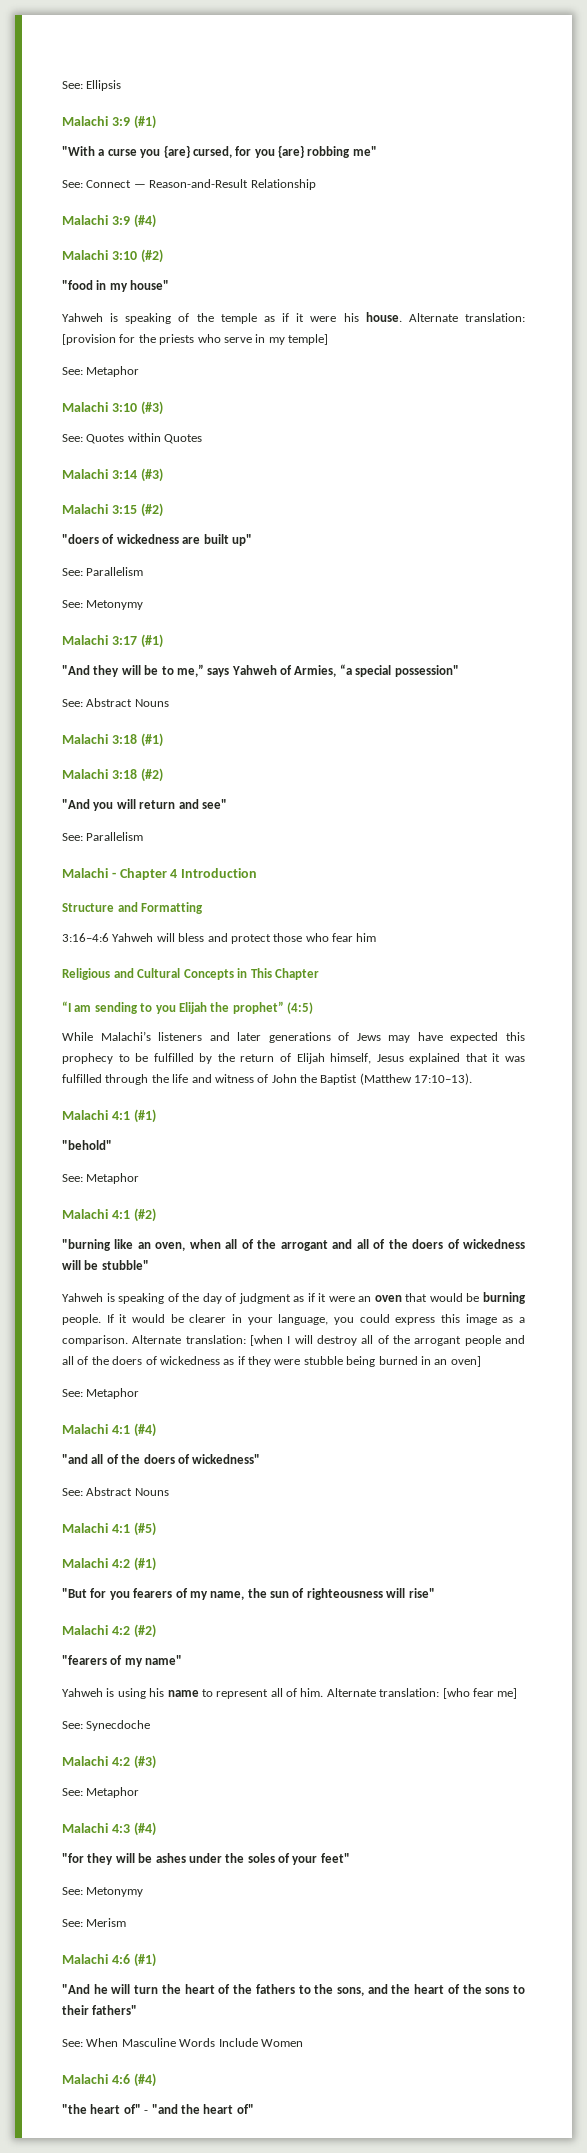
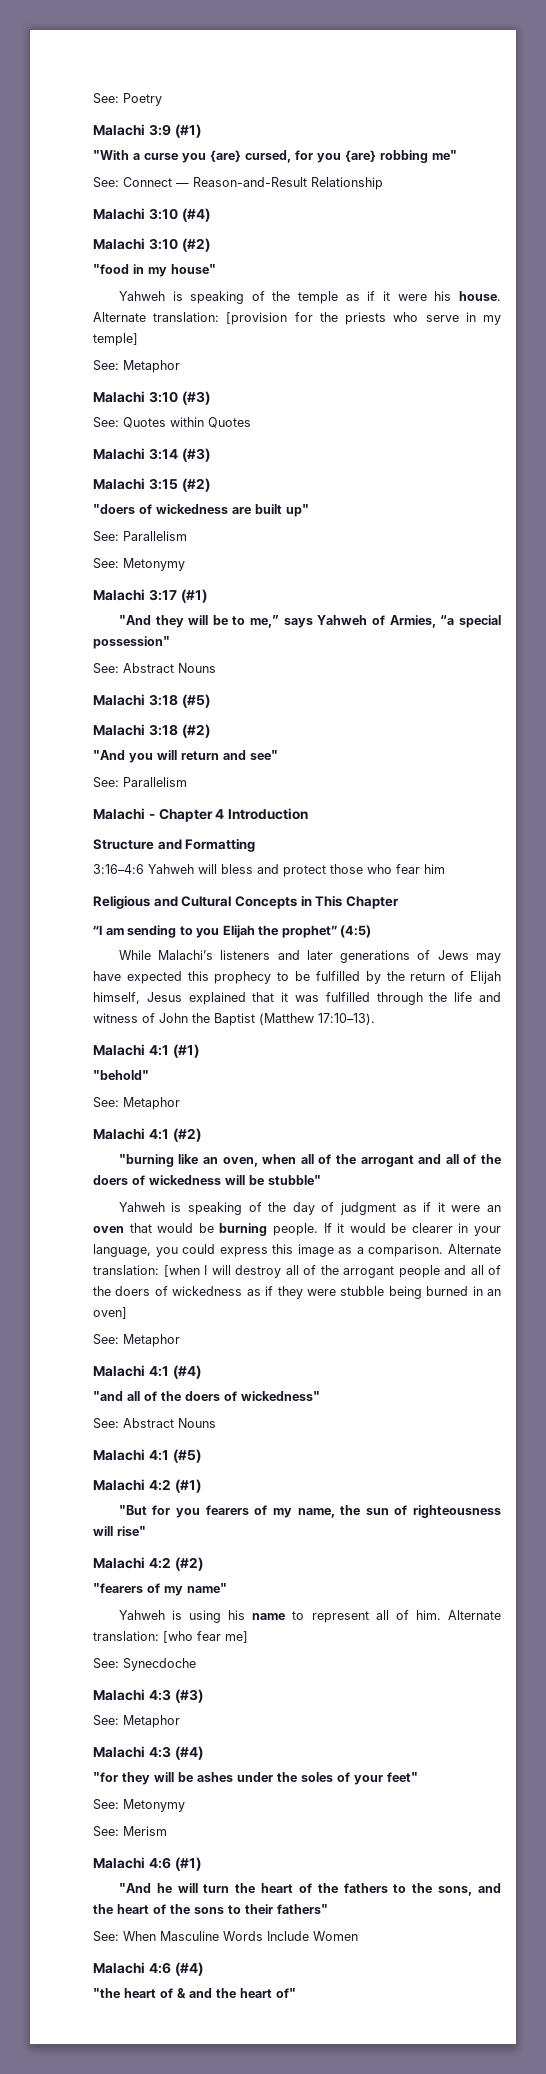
- See: Ellipsis
+ See: Poetry
- Malachi 3:9 (#4)
+ Malachi 3:10 (#4)
- Malachi 3:18 (#1)
+ Malachi 3:18 (#5)
- Malachi 4:2 (#3)
+ Malachi 4:3 (#3)
- "the heart of" - "and the heart of"
+ "the heart of & and the heart of"

